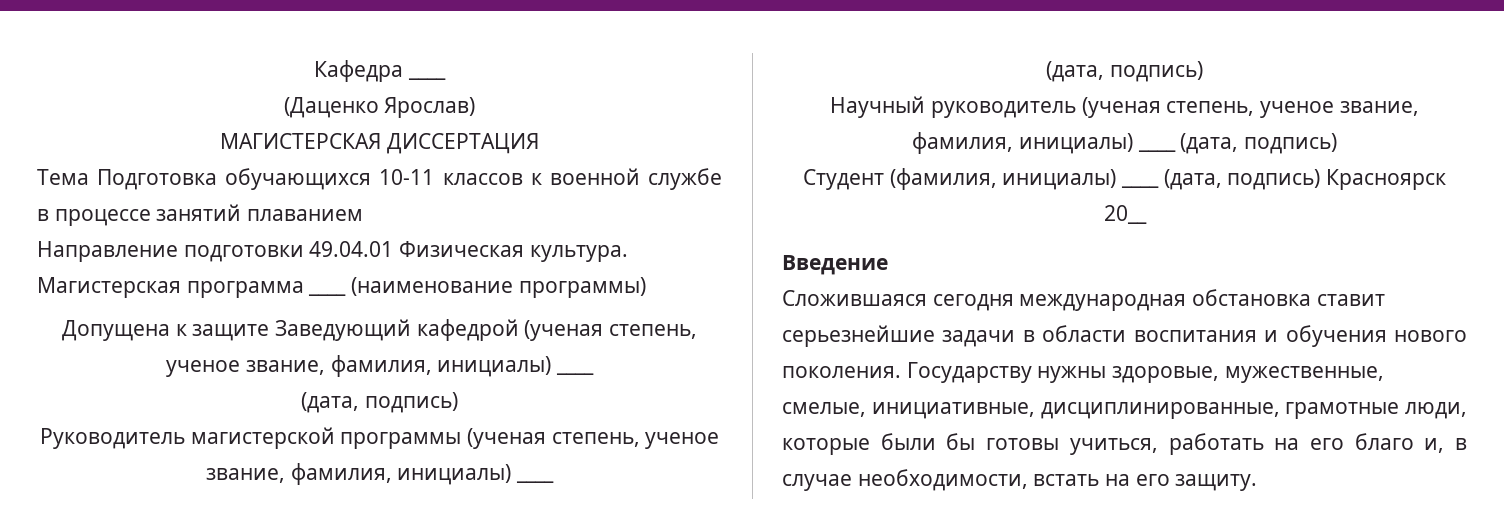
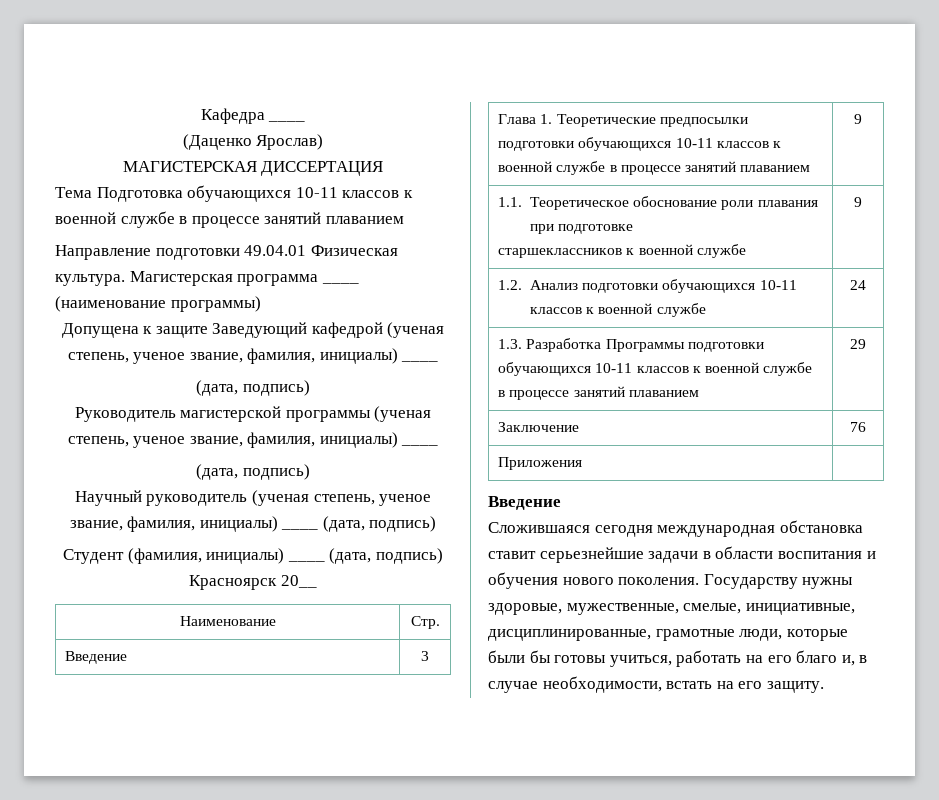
+ Наименование | Стр.
+ Введение | 3
+ Глава 1. Теоретические предпосылки подготовки обучающихся 10-11 классов к военной службе в процессе занятий плаванием | 9
+ 1.1. Теоретическое обоснование роли плавания при подготовке
+ старшеклассников к военной службе | 9
+ 1.2. Анализ подготовки обучающихся 10-11 классов к военной службе | 24
+ 1.3. Разработка Программы подготовки обучающихся 10-11 классов к военной службе в процессе занятий плаванием | 29
+ Заключение | 76
+ Приложения |

